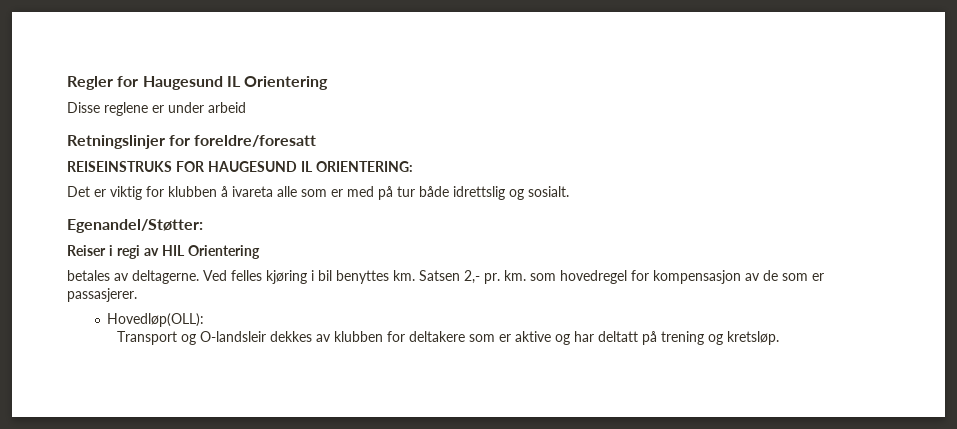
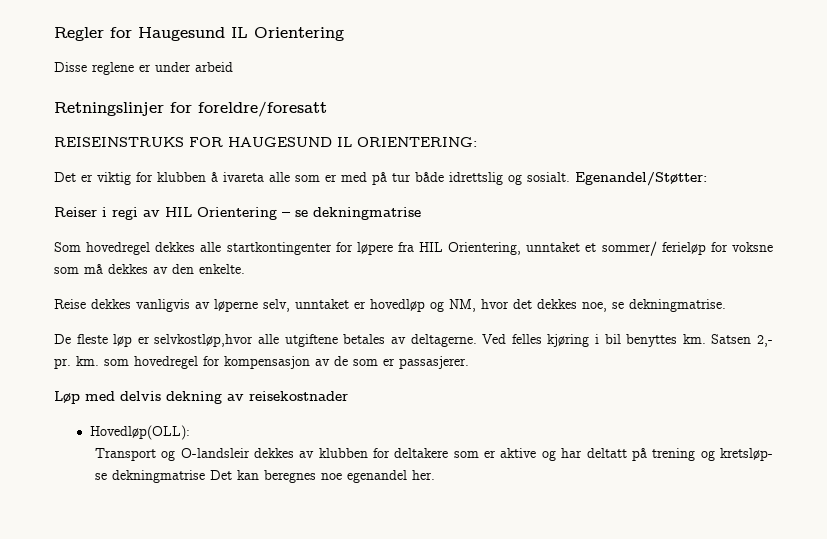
- Det er viktig for klubben å ivareta alle som er med på tur både idrettslig og sosialt.
- Egenandel/Støtter:
+ Det er viktig for klubben å ivareta alle som er med på tur både idrettslig og sosialt. Egenandel/Støtter:
- Reiser i regi av HIL Orientering
- betales av deltagerne.
+ Reiser i regi av HIL Orientering – se dekningmatrise
+ Som hovedregel dekkes alle startkontingenter for løpere fra HIL Orientering, unntaket et sommer/ ferieløp for voksne som må dekkes av den enkelte.
+ Reise dekkes vanligvis av løperne selv, unntaket er hovedløp og NM, hvor det dekkes noe, se dekningmatrise.
+ De fleste løp er selvkostløp,hvor alle utgiftene betales av deltagerne.
+ Løp med delvis dekning av reisekostnader
- Transport og O-landsleir dekkes av klubben for deltakere som er aktive og har deltatt på trening og kretsløp.
+ Transport og O-landsleir dekkes av klubben for deltakere som er aktive og har deltatt på trening og kretsløp- se dekningmatrise Det kan beregnes noe egenandel her.

